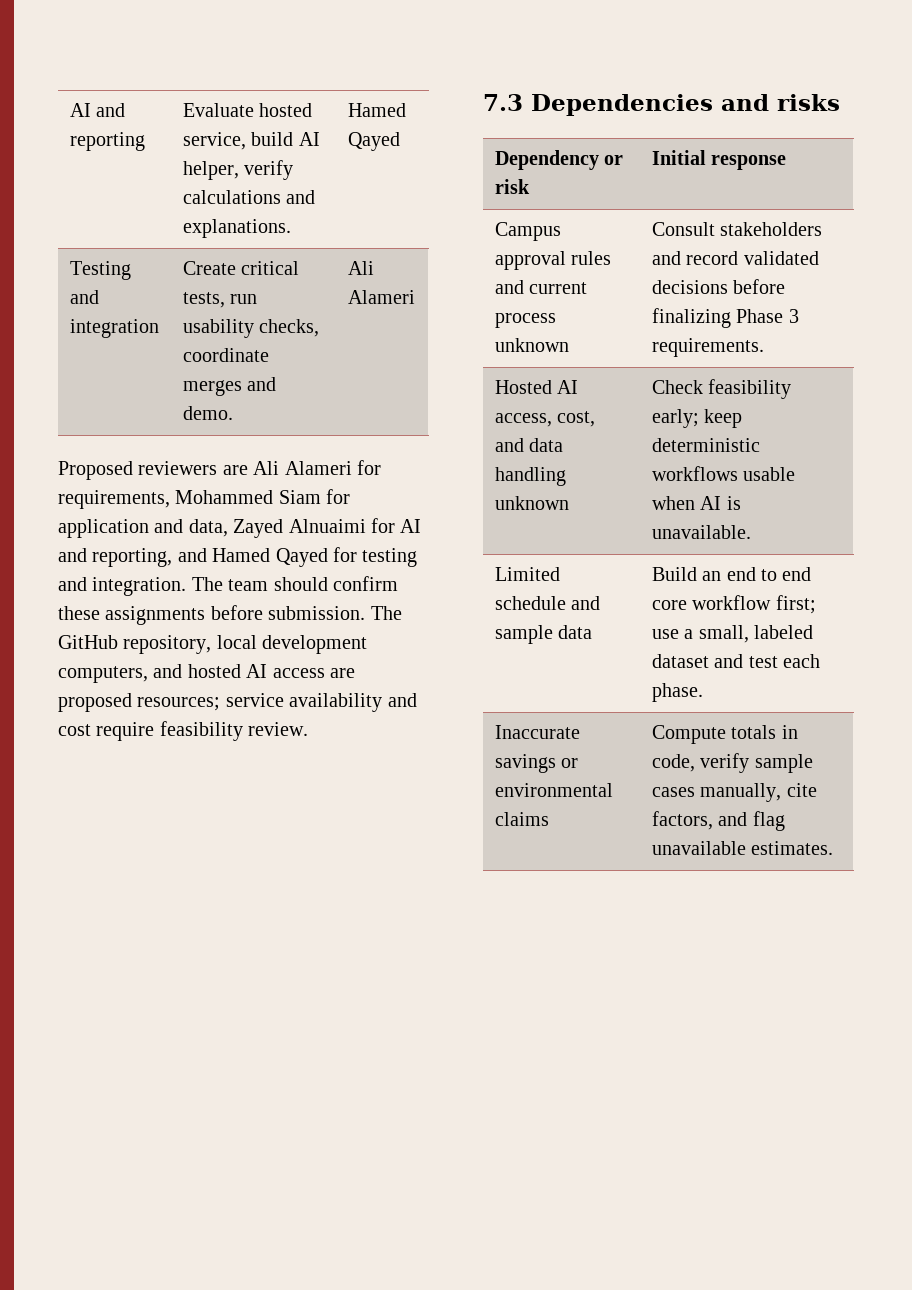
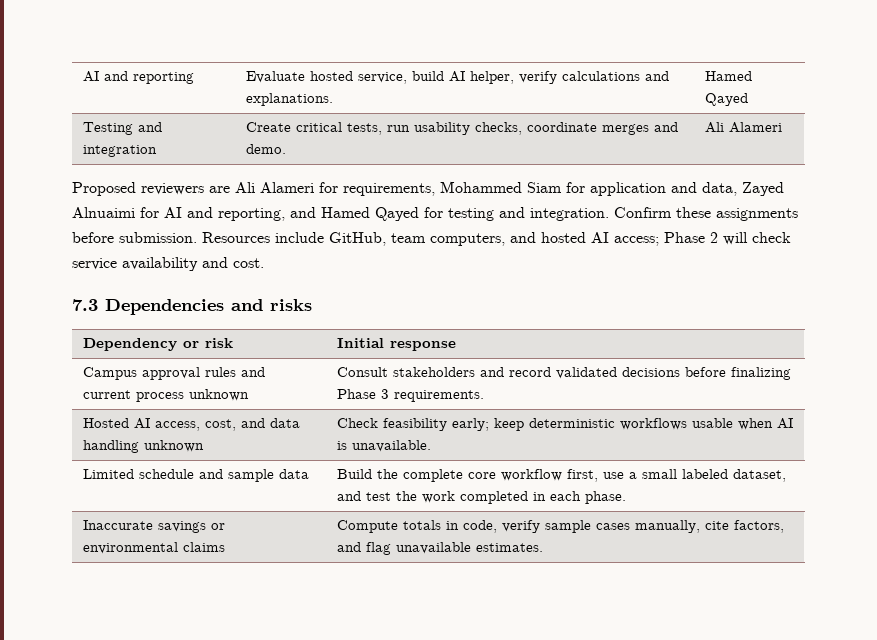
- The team should confirm these assignments before submission. The GitHub repository, local development computers, and hosted AI access are proposed resources; service availability and cost require feasibility review.
+ Confirm these assignments before submission. Resources include GitHub, team computers, and hosted AI access; Phase 2 will check service availability and cost.
- Limited schedule and sample data | Build an end to end core workflow first; use a small, labeled dataset and test each phase.
+ Limited schedule and sample data | Build the complete core workflow first, use a small labeled dataset, and test the work completed in each phase.

